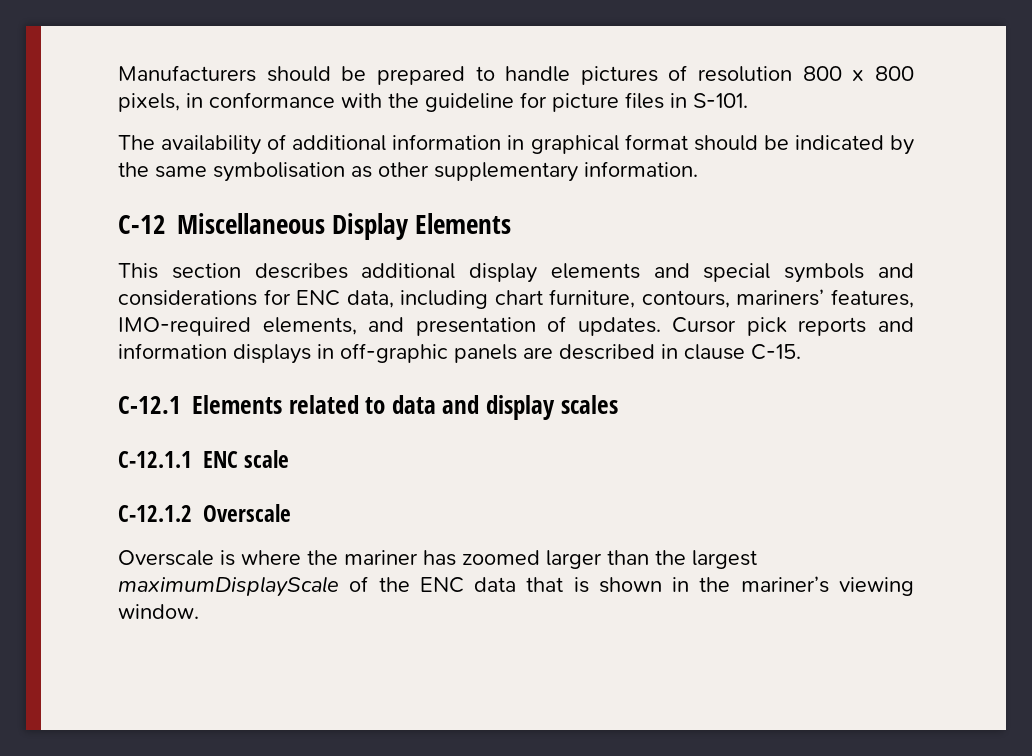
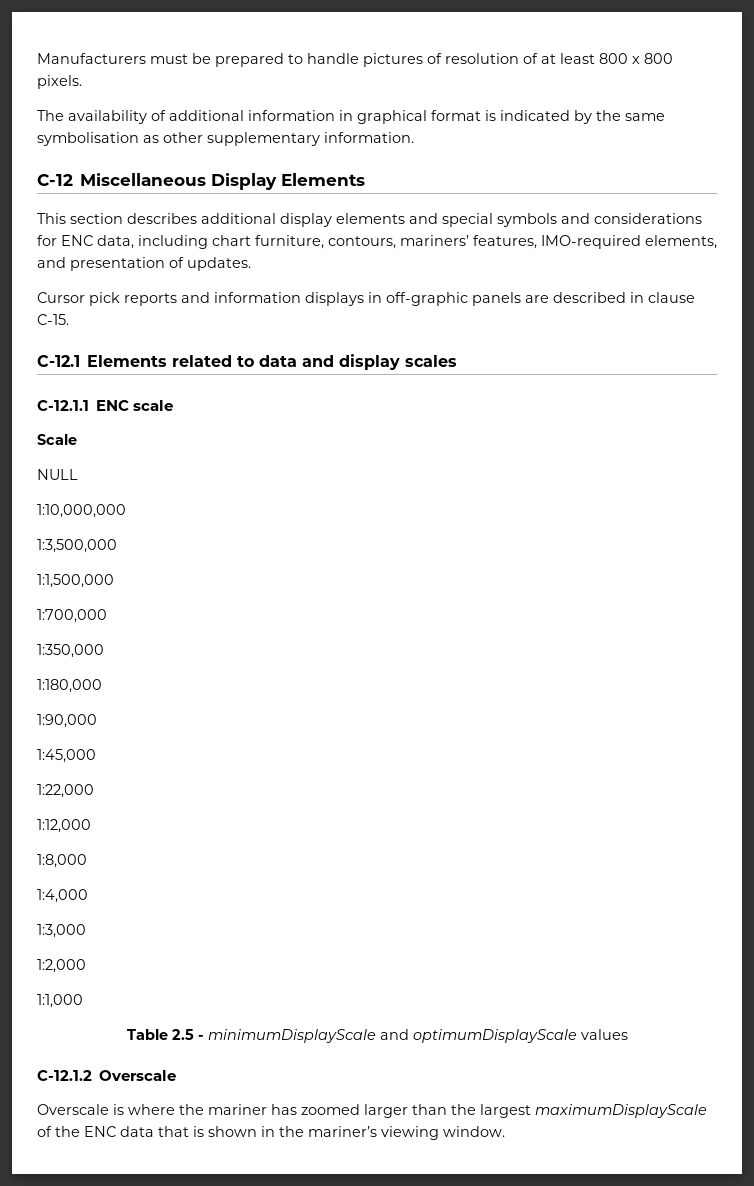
- Manufacturers should be prepared to handle pictures of resolution 800 x 800 pixels, in conformance with the guideline for picture files in S-101.
+ Manufacturers must be prepared to handle pictures of resolution of at least 800 x 800 pixels.
- The availability of additional information in graphical format should be indicated by the same symbolisation as other supplementary information.
+ The availability of additional information in graphical format is indicated by the same symbolisation as other supplementary information.
- This section describes additional display elements and special symbols and considerations for ENC data, including chart furniture, contours, mariners’ features, IMO-required elements, and presentation of updates. Cursor pick reports and information displays in off-graphic panels are described in clause C-15.
+ This section describes additional display elements and special symbols and considerations for ENC data, including chart furniture, contours, mariners’ features, IMO-required elements, and presentation of updates.
+ Cursor pick reports and information displays in off-graphic panels are described in clause C-15.
+ Scale
+ NULL
+ 1:10,000,000
+ 1:3,500,000
+ 1:1,500,000
+ 1:700,000
+ 1:350,000
+ 1:180,000
+ 1:90,000
+ 1:45,000
+ 1:22,000
+ 1:12,000
+ 1:8,000
+ 1:4,000
+ 1:3,000
+ 1:2,000
+ 1:1,000
+ Table 2.5 - minimumDisplayScale and optimumDisplayScale values

